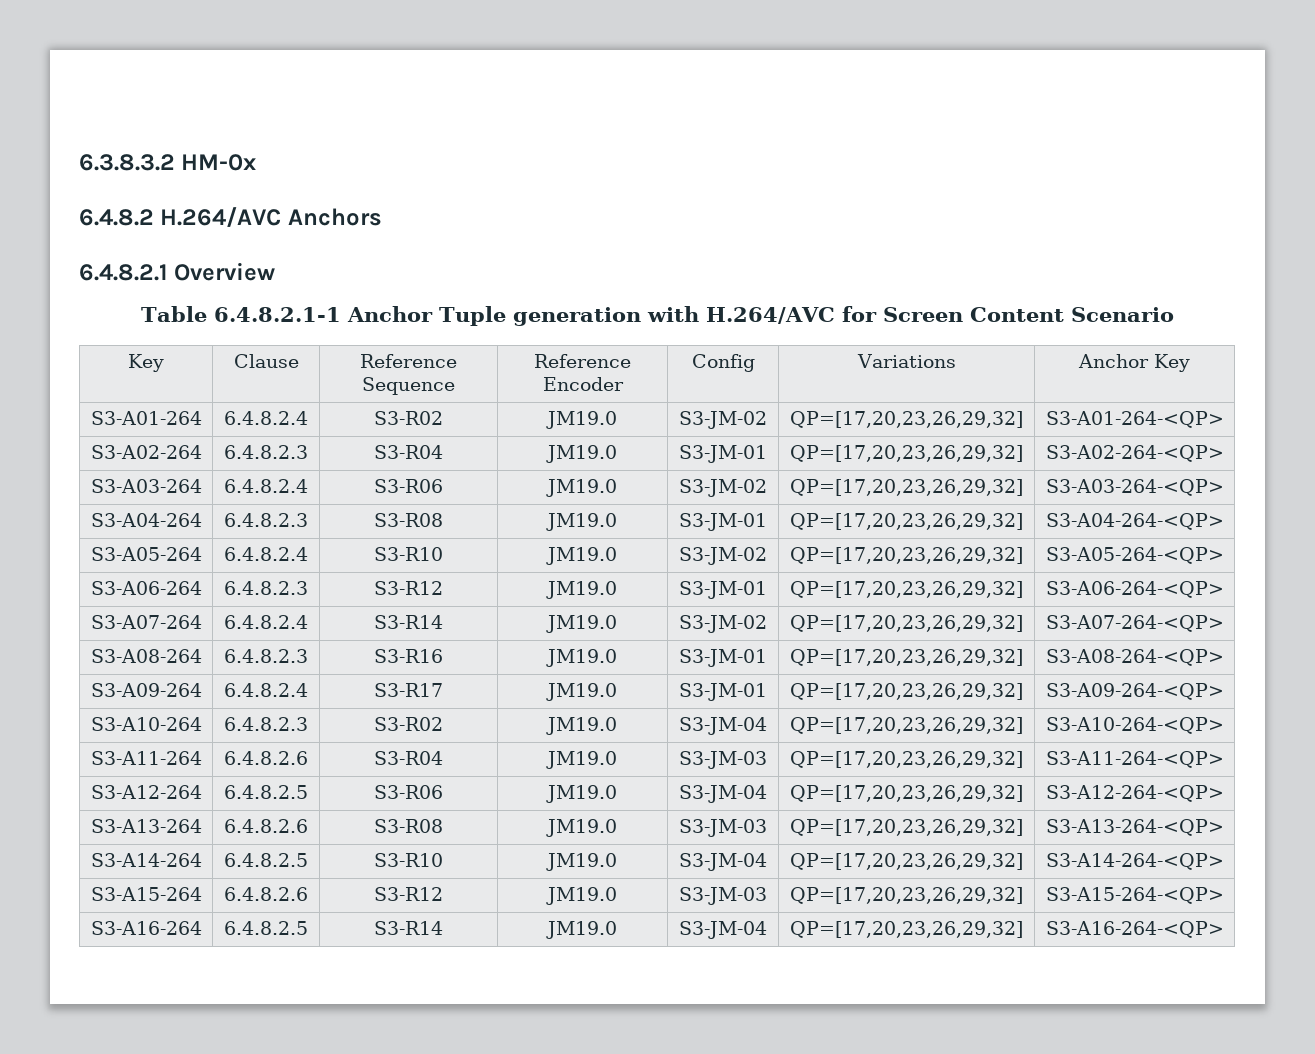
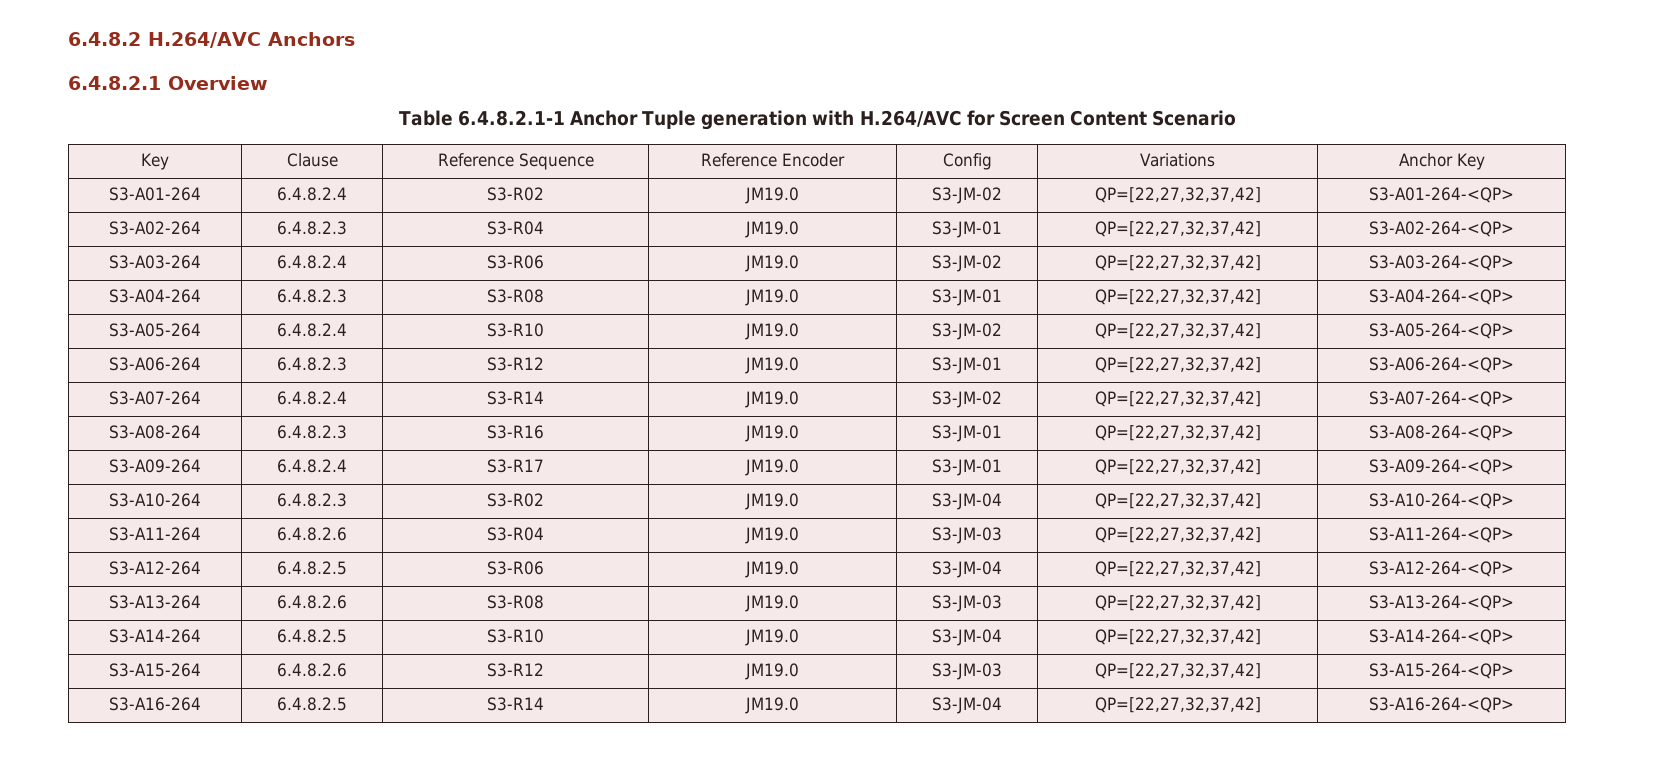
- 6.3.8.3.2 HM-0x
- S3-A01-264 | 6.4.8.2.4 | S3-R02 | JM19.0 | S3-JM-02 | QP=[17,20,23,26,29,32] | S3-A01-264-<QP>
+ S3-A01-264 | 6.4.8.2.4 | S3-R02 | JM19.0 | S3-JM-02 | QP=[22,27,32,37,42] | S3-A01-264-<QP>
- S3-A02-264 | 6.4.8.2.3 | S3-R04 | JM19.0 | S3-JM-01 | QP=[17,20,23,26,29,32] | S3-A02-264-<QP>
+ S3-A02-264 | 6.4.8.2.3 | S3-R04 | JM19.0 | S3-JM-01 | QP=[22,27,32,37,42] | S3-A02-264-<QP>
- S3-A03-264 | 6.4.8.2.4 | S3-R06 | JM19.0 | S3-JM-02 | QP=[17,20,23,26,29,32] | S3-A03-264-<QP>
+ S3-A03-264 | 6.4.8.2.4 | S3-R06 | JM19.0 | S3-JM-02 | QP=[22,27,32,37,42] | S3-A03-264-<QP>
- S3-A04-264 | 6.4.8.2.3 | S3-R08 | JM19.0 | S3-JM-01 | QP=[17,20,23,26,29,32] | S3-A04-264-<QP>
+ S3-A04-264 | 6.4.8.2.3 | S3-R08 | JM19.0 | S3-JM-01 | QP=[22,27,32,37,42] | S3-A04-264-<QP>
- S3-A05-264 | 6.4.8.2.4 | S3-R10 | JM19.0 | S3-JM-02 | QP=[17,20,23,26,29,32] | S3-A05-264-<QP>
+ S3-A05-264 | 6.4.8.2.4 | S3-R10 | JM19.0 | S3-JM-02 | QP=[22,27,32,37,42] | S3-A05-264-<QP>
- S3-A06-264 | 6.4.8.2.3 | S3-R12 | JM19.0 | S3-JM-01 | QP=[17,20,23,26,29,32] | S3-A06-264-<QP>
+ S3-A06-264 | 6.4.8.2.3 | S3-R12 | JM19.0 | S3-JM-01 | QP=[22,27,32,37,42] | S3-A06-264-<QP>
- S3-A07-264 | 6.4.8.2.4 | S3-R14 | JM19.0 | S3-JM-02 | QP=[17,20,23,26,29,32] | S3-A07-264-<QP>
+ S3-A07-264 | 6.4.8.2.4 | S3-R14 | JM19.0 | S3-JM-02 | QP=[22,27,32,37,42] | S3-A07-264-<QP>
- S3-A08-264 | 6.4.8.2.3 | S3-R16 | JM19.0 | S3-JM-01 | QP=[17,20,23,26,29,32] | S3-A08-264-<QP>
+ S3-A08-264 | 6.4.8.2.3 | S3-R16 | JM19.0 | S3-JM-01 | QP=[22,27,32,37,42] | S3-A08-264-<QP>
- S3-A09-264 | 6.4.8.2.4 | S3-R17 | JM19.0 | S3-JM-01 | QP=[17,20,23,26,29,32] | S3-A09-264-<QP>
+ S3-A09-264 | 6.4.8.2.4 | S3-R17 | JM19.0 | S3-JM-01 | QP=[22,27,32,37,42] | S3-A09-264-<QP>
- S3-A10-264 | 6.4.8.2.3 | S3-R02 | JM19.0 | S3-JM-04 | QP=[17,20,23,26,29,32] | S3-A10-264-<QP>
+ S3-A10-264 | 6.4.8.2.3 | S3-R02 | JM19.0 | S3-JM-04 | QP=[22,27,32,37,42] | S3-A10-264-<QP>
- S3-A11-264 | 6.4.8.2.6 | S3-R04 | JM19.0 | S3-JM-03 | QP=[17,20,23,26,29,32] | S3-A11-264-<QP>
+ S3-A11-264 | 6.4.8.2.6 | S3-R04 | JM19.0 | S3-JM-03 | QP=[22,27,32,37,42] | S3-A11-264-<QP>
- S3-A12-264 | 6.4.8.2.5 | S3-R06 | JM19.0 | S3-JM-04 | QP=[17,20,23,26,29,32] | S3-A12-264-<QP>
+ S3-A12-264 | 6.4.8.2.5 | S3-R06 | JM19.0 | S3-JM-04 | QP=[22,27,32,37,42] | S3-A12-264-<QP>
- S3-A13-264 | 6.4.8.2.6 | S3-R08 | JM19.0 | S3-JM-03 | QP=[17,20,23,26,29,32] | S3-A13-264-<QP>
+ S3-A13-264 | 6.4.8.2.6 | S3-R08 | JM19.0 | S3-JM-03 | QP=[22,27,32,37,42] | S3-A13-264-<QP>
- S3-A14-264 | 6.4.8.2.5 | S3-R10 | JM19.0 | S3-JM-04 | QP=[17,20,23,26,29,32] | S3-A14-264-<QP>
+ S3-A14-264 | 6.4.8.2.5 | S3-R10 | JM19.0 | S3-JM-04 | QP=[22,27,32,37,42] | S3-A14-264-<QP>
- S3-A15-264 | 6.4.8.2.6 | S3-R12 | JM19.0 | S3-JM-03 | QP=[17,20,23,26,29,32] | S3-A15-264-<QP>
+ S3-A15-264 | 6.4.8.2.6 | S3-R12 | JM19.0 | S3-JM-03 | QP=[22,27,32,37,42] | S3-A15-264-<QP>
- S3-A16-264 | 6.4.8.2.5 | S3-R14 | JM19.0 | S3-JM-04 | QP=[17,20,23,26,29,32] | S3-A16-264-<QP>
+ S3-A16-264 | 6.4.8.2.5 | S3-R14 | JM19.0 | S3-JM-04 | QP=[22,27,32,37,42] | S3-A16-264-<QP>

